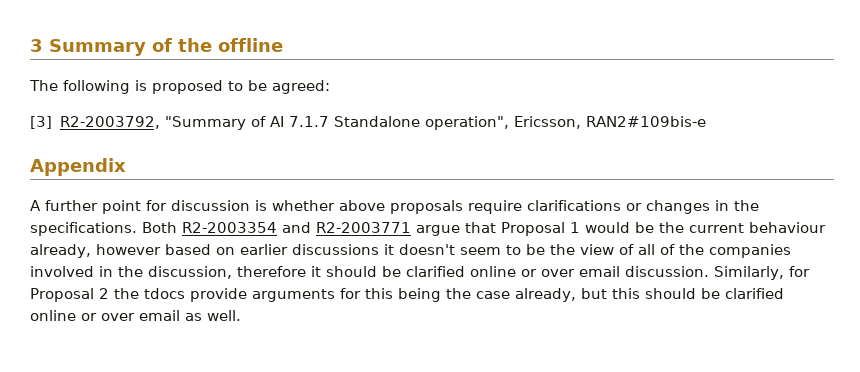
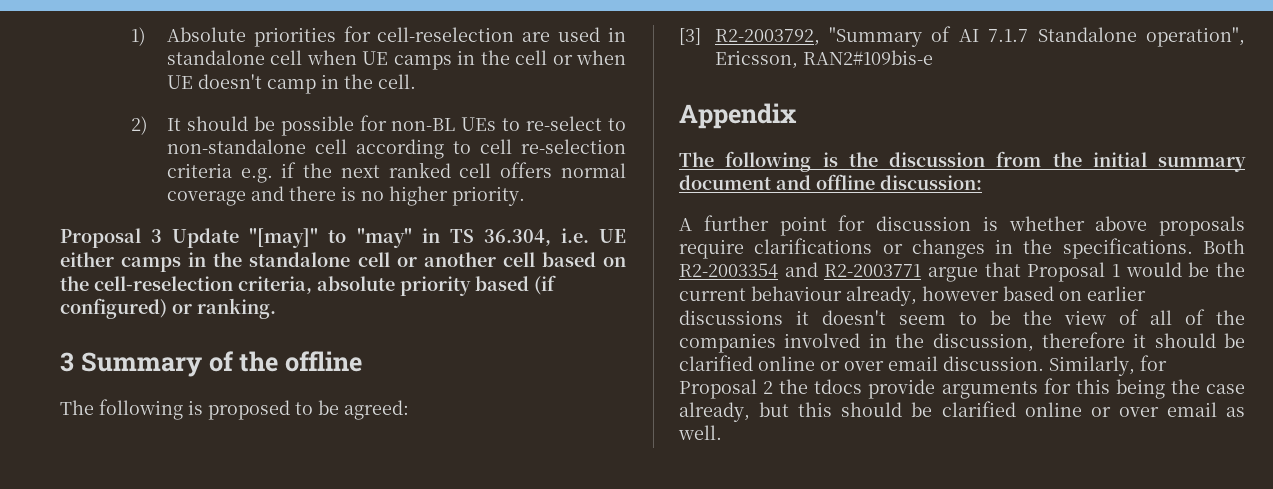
+ 1) Absolute priorities for cell-reselection are used in standalone cell when UE camps in the cell or when UE doesn't camp in the cell.
+ 2) It should be possible for non-BL UEs to re-select to non-standalone cell according to cell re-selection criteria e.g. if the next ranked cell offers normal coverage and there is no higher priority.
+ Proposal 3 Update "[may]" to "may" in TS 36.304, i.e. UE either camps in the standalone cell or another cell based on the cell-reselection criteria, absolute priority based (if configured) or ranking.
+ The following is the discussion from the initial summary document and offline discussion:

